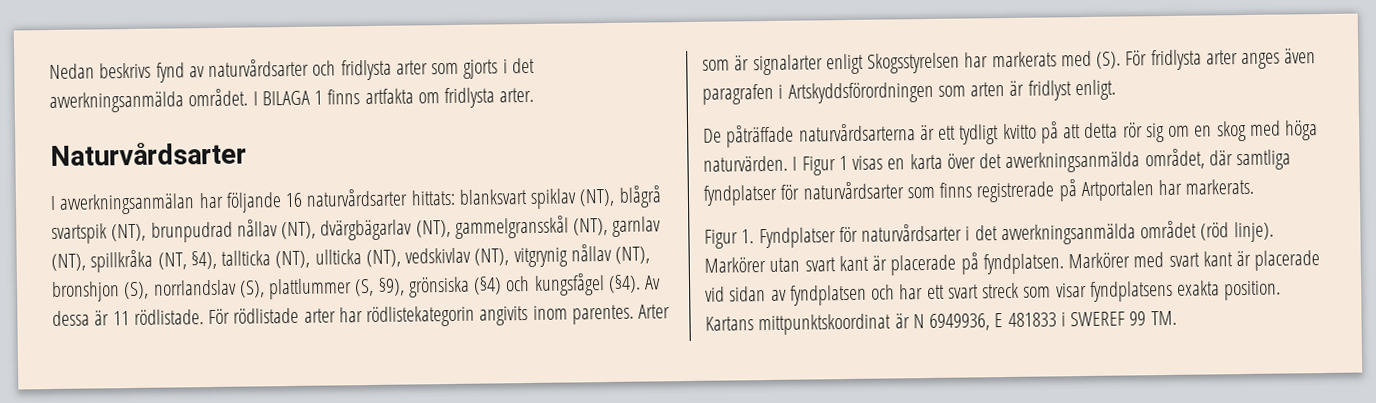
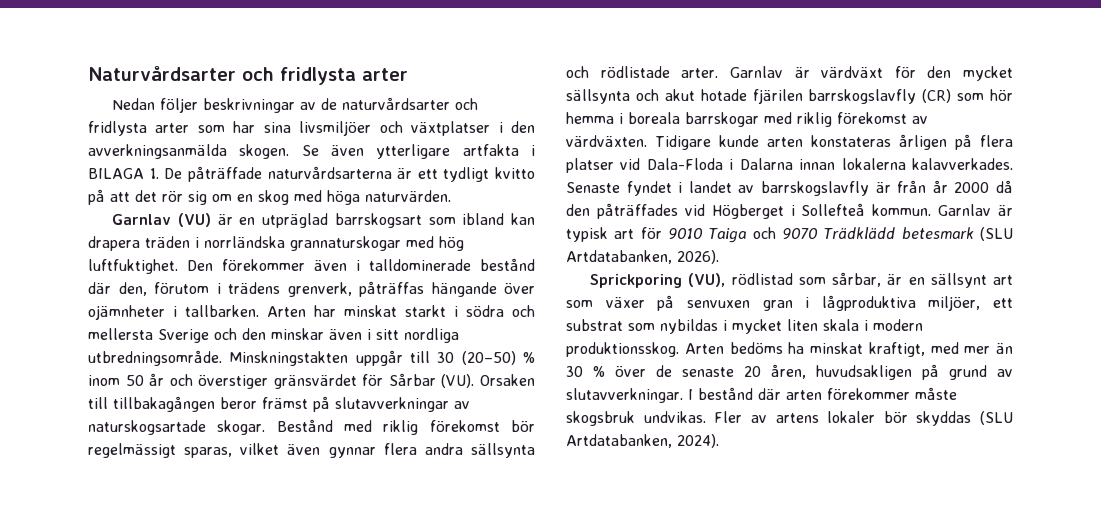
- Nedan beskrivs fynd av naturvårdsarter och fridlysta arter som gjorts i det avverkningsanmälda området. I BILAGA 1 finns artfakta om fridlysta arter.
- Naturvårdsarter
- I avverkningsanmälan har följande 16 naturvårdsarter hittats: blanksvart spiklav (NT), blågrå svartspik (NT), brunpudrad nållav (NT), dvärgbägarlav (NT), gammelgransskål (NT), garnlav (NT), spillkråka (NT, §4), tallticka (NT), ullticka (NT), vedskivlav (NT), vitgrynig nållav (NT), bronshjon (S), norrlandslav (S), plattlummer (S, §9), grönsiska (§4) och kungsfågel (§4). Av dessa är 11 rödlistade. För rödlistade arter har rödlistekategorin angivits inom parentes. Arter som är signalarter enligt Skogsstyrelsen har markerats med (S). För fridlysta arter anges även paragrafen i Artskyddsförordningen som arten är fridlyst enligt.
- De påträffade naturvårdsarterna är ett tydligt kvitto på att detta rör sig om en skog med höga naturvärden. I Figur 1 visas en karta över det avverkningsanmälda området, där samtliga fyndplatser för naturvårdsarter som finns registrerade på Artportalen har markerats.
- Figur 1. Fyndplatser för naturvårdsarter i det avverkningsanmälda området (röd linje). Markörer utan svart kant är placerade på fyndplatsen. Markörer med svart kant är placerade vid sidan av fyndplatsen och har ett svart streck som visar fyndplatsens exakta position. Kartans mittpunktskoordinat är N 6949936, E 481833 i SWEREF 99 TM.
+ Naturvårdsarter och fridlysta arter
+ Nedan följer beskrivningar av de naturvårdsarter och fridlysta arter som har sina livsmiljöer och växtplatser i den avverkningsanmälda skogen. Se även ytterligare artfakta i BILAGA 1. De påträffade naturvårdsarterna är ett tydligt kvitto på att det rör sig om en skog med höga naturvärden.
+ Garnlav (VU) är en utpräglad barrskogsart som ibland kan drapera träden i norrländska grannaturskogar med hög luftfuktighet. Den förekommer även i talldominerade bestånd där den, förutom i trädens grenverk, påträffas hängande över ojämnheter i tallbarken. Arten har minskat starkt i södra och mellersta Sverige och den minskar även i sitt nordliga utbredningsområde. Minskningstakten uppgår till 30 (20–50) % inom 50 år och överstiger gränsvärdet för Sårbar (VU). Orsaken till tillbakagången beror främst på slutavverkningar av naturskogsartade skogar. Bestånd med riklig förekomst bör regelmässigt sparas, vilket även gynnar flera andra sällsynta och rödlistade arter. Garnlav är värdväxt för den mycket sällsynta och akut hotade fjärilen barrskogslavfly (CR) som hör hemma i boreala barrskogar med riklig förekomst av värdväxten. Tidigare kunde arten konstateras årligen på flera platser vid Dala-Floda i Dalarna innan lokalerna kalavverkades. Senaste fyndet i landet av barrskogslavfly är från år 2000 då den påträffades vid Högberget i Sollefteå kommun. Garnlav är typisk art för 9010 Taiga och 9070 Trädklädd betesmark (SLU Artdatabanken, 2026).
+ Sprickporing (VU), rödlistad som sårbar, är en sällsynt art som växer på senvuxen gran i lågproduktiva miljöer, ett substrat som nybildas i mycket liten skala i modern produktionsskog. Arten bedöms ha minskat kraftigt, med mer än 30 % över de senaste 20 åren, huvudsakligen på grund av slutavverkningar. I bestånd där arten förekommer måste skogsbruk undvikas. Fler av artens lokaler bör skyddas (SLU Artdatabanken, 2024).

